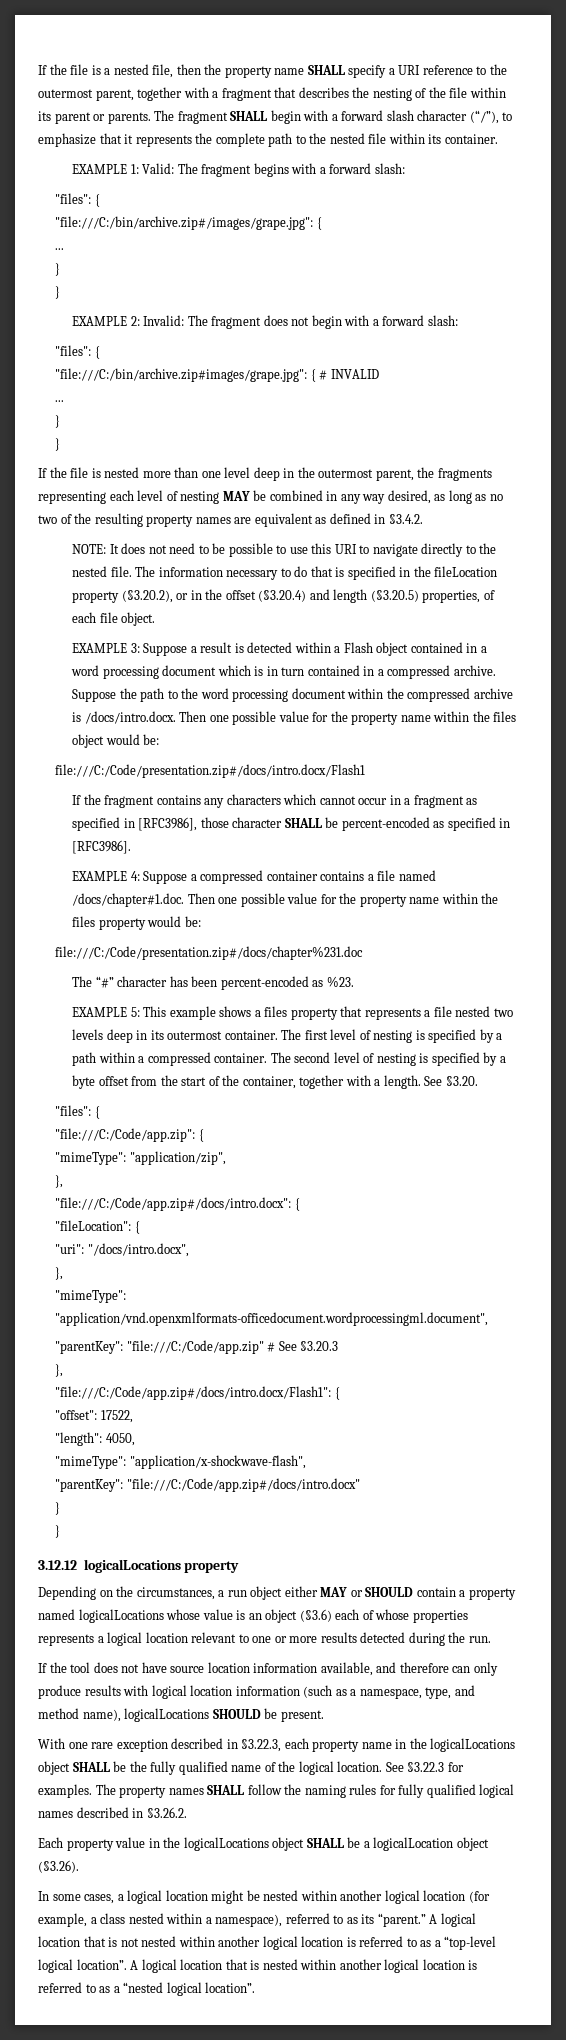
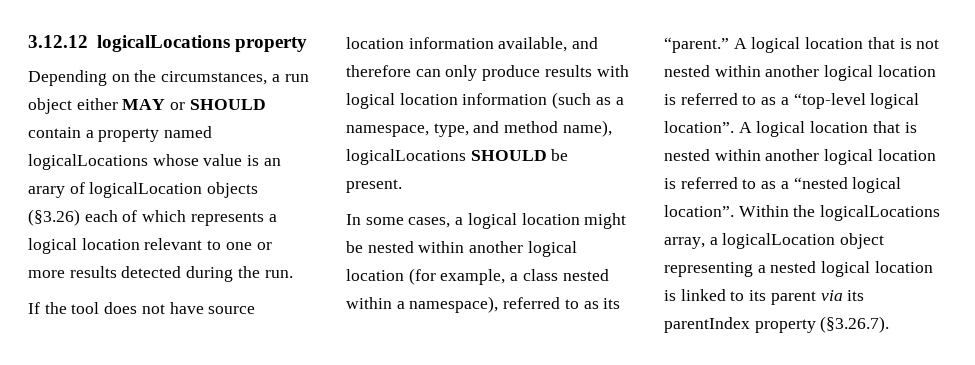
- If the file is a nested file, then the property name SHALL specify a URI reference to the outermost parent, together with a fragment that describes the nesting of the file within its parent or parents. The fragment SHALL begin with a forward slash character (“/”), to emphasize that it represents the complete path to the nested file within its container.
- EXAMPLE 1: Valid: The fragment begins with a forward slash:
- "files": {
- "file:///C:/bin/archive.zip#/images/grape.jpg": {
- ...
- }
- }
- EXAMPLE 2: Invalid: The fragment does not begin with a forward slash:
- "files": {
- "file:///C:/bin/archive.zip#images/grape.jpg": { # INVALID
- ...
- }
- }
- If the file is nested more than one level deep in the outermost parent, the fragments representing each level of nesting MAY be combined in any way desired, as long as no two of the resulting property names are equivalent as defined in §3.4.2.
- NOTE: It does not need to be possible to use this URI to navigate directly to the nested file. The information necessary to do that is specified in the fileLocation property (§3.20.2), or in the offset (§3.20.4) and length (§3.20.5) properties, of each file object.
- EXAMPLE 3: Suppose a result is detected within a Flash object contained in a word processing document which is in turn contained in a compressed archive. Suppose the path to the word processing document within the compressed archive is /docs/intro.docx. Then one possible value for the property name within the files object would be:
- file:///C:/Code/presentation.zip#/docs/intro.docx/Flash1
- If the fragment contains any characters which cannot occur in a fragment as specified in [RFC3986], those character SHALL be percent-encoded as specified in [RFC3986].
- EXAMPLE 4: Suppose a compressed container contains a file named /docs/chapter#1.doc. Then one possible value for the property name within the files property would be:
- file:///C:/Code/presentation.zip#/docs/chapter%231.doc
- The “#” character has been percent-encoded as %23.
- EXAMPLE 5: This example shows a files property that represents a file nested two levels deep in its outermost container. The first level of nesting is specified by a path within a compressed container. The second level of nesting is specified by a byte offset from the start of the container, together with a length. See §3.20.
- "files": {
- "file:///C:/Code/app.zip": {
- "mimeType": "application/zip",
- },
- "file:///C:/Code/app.zip#/docs/intro.docx": {
- "fileLocation": {
- "uri": "/docs/intro.docx",
- },
- "mimeType": "application/vnd.openxmlformats-officedocument.wordprocessingml.document",
- "parentKey": "file:///C:/Code/app.zip" # See §3.20.3
- },
- "file:///C:/Code/app.zip#/docs/intro.docx/Flash1": {
- "offset": 17522,
- "length": 4050,
- "mimeType": "application/x-shockwave-flash",
- "parentKey": "file:///C:/Code/app.zip#/docs/intro.docx"
- }
- }
- Depending on the circumstances, a run object either MAY or SHOULD contain a property named logicalLocations whose value is an object (§3.6) each of whose properties represents a logical location relevant to one or more results detected during the run.
+ Depending on the circumstances, a run object either MAY or SHOULD contain a property named logicalLocations whose value is an arary of logicalLocation objects (§3.26) each of which represents a logical location relevant to one or more results detected during the run.
- With one rare exception described in §3.22.3, each property name in the logicalLocations object SHALL be the fully qualified name of the logical location. See §3.22.3 for examples. The property names SHALL follow the naming rules for fully qualified logical names described in §3.26.2.
- Each property value in the logicalLocations object SHALL be a logicalLocation object (§3.26).
+ Within the logicalLocations array, a logicalLocation object representing a nested logical location is linked to its parent via its parentIndex property (§3.26.7).

